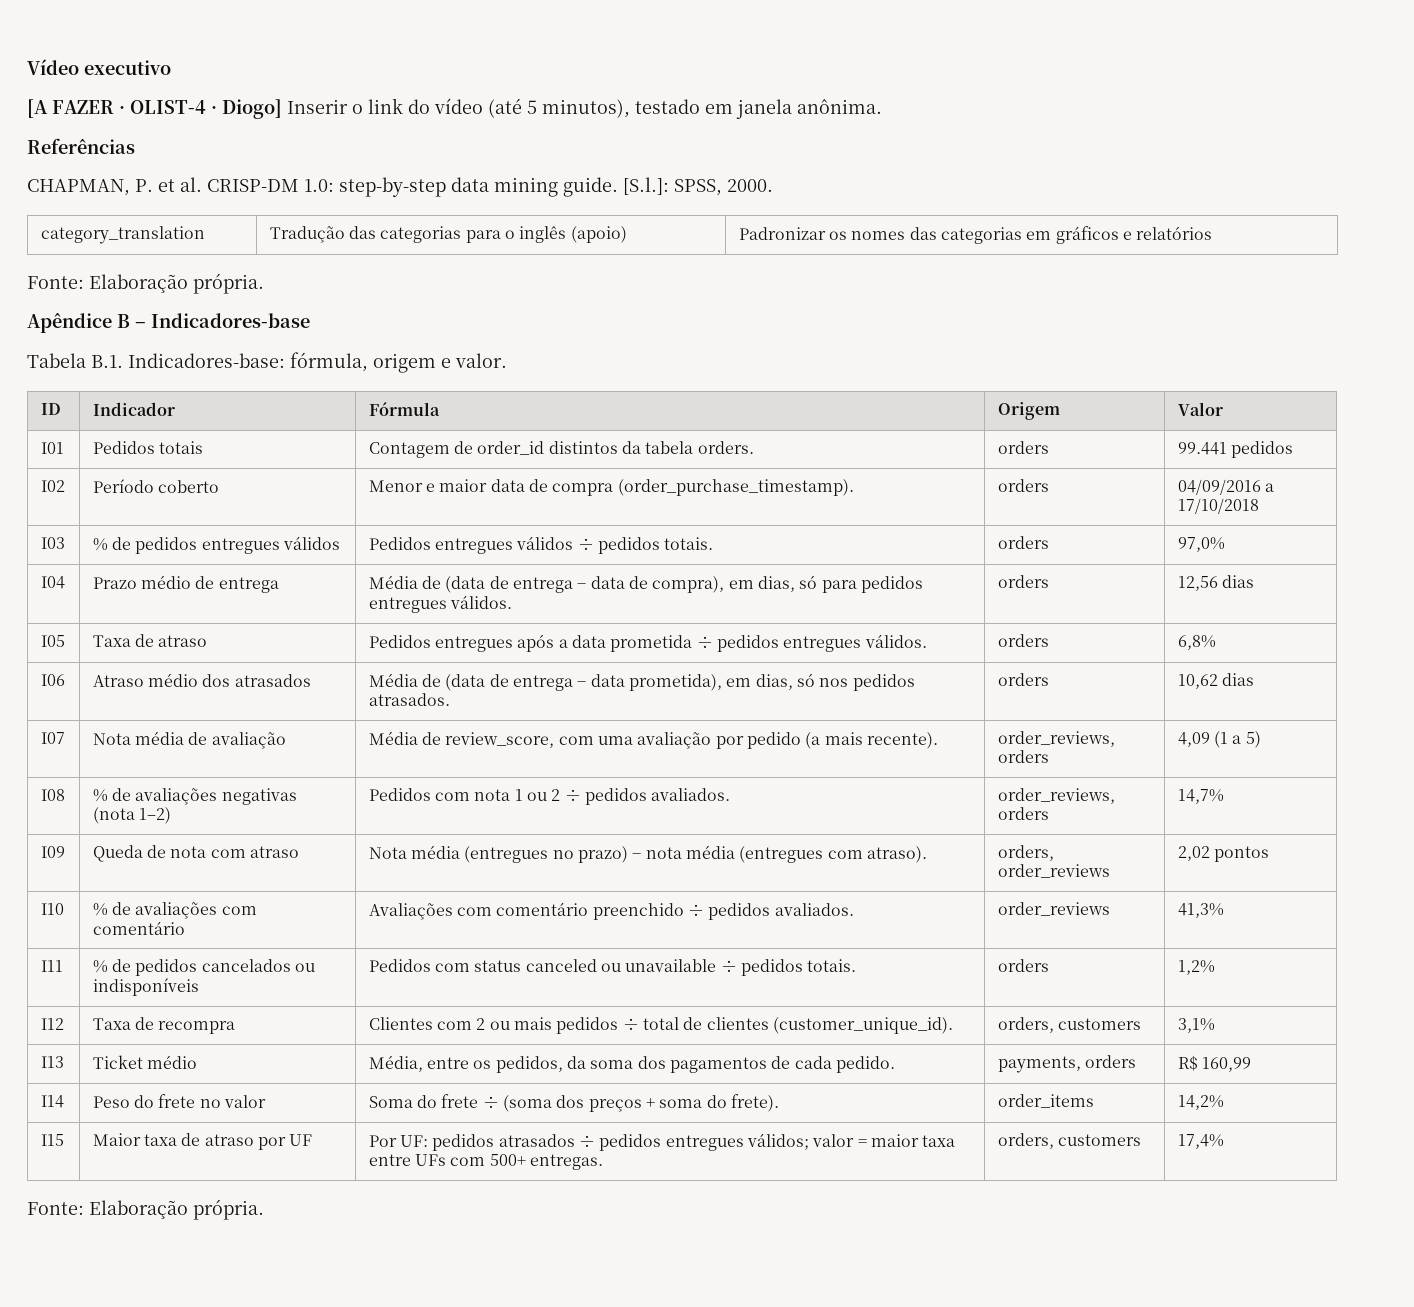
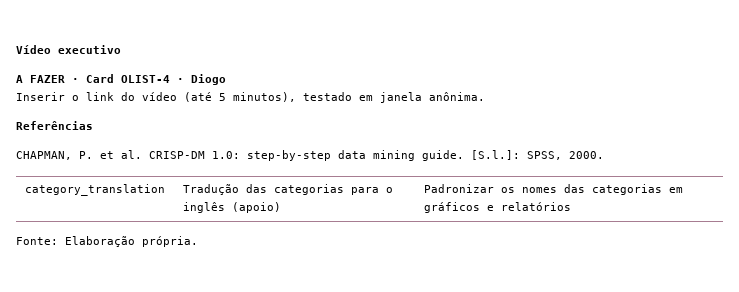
- [A FAZER · OLIST-4 · Diogo] Inserir o link do vídeo (até 5 minutos), testado em janela anônima.
+ A FAZER · Card OLIST-4 · Diogo
+ Inserir o link do vídeo (até 5 minutos), testado em janela anônima.
- Apêndice B – Indicadores-base
- Tabela B.1. Indicadores-base: fórmula, origem e valor.
- ID | Indicador | Fórmula | Origem | Valor
- I01 | Pedidos totais | Contagem de order_id distintos da tabela orders. | orders | 99.441 pedidos
- I02 | Período coberto | Menor e maior data de compra (order_purchase_timestamp). | orders | 04/09/2016 a 17/10/2018
- I03 | % de pedidos entregues válidos | Pedidos entregues válidos ÷ pedidos totais. | orders | 97,0%
- I04 | Prazo médio de entrega | Média de (data de entrega − data de compra), em dias, só para pedidos entregues válidos. | orders | 12,56 dias
- I05 | Taxa de atraso | Pedidos entregues após a data prometida ÷ pedidos entregues válidos. | orders | 6,8%
- I06 | Atraso médio dos atrasados | Média de (data de entrega − data prometida), em dias, só nos pedidos atrasados. | orders | 10,62 dias
- I07 | Nota média de avaliação | Média de review_score, com uma avaliação por pedido (a mais recente). | order_reviews, orders | 4,09 (1 a 5)
- I08 | % de avaliações negativas (nota 1–2) | Pedidos com nota 1 ou 2 ÷ pedidos avaliados. | order_reviews, orders | 14,7%
- I09 | Queda de nota com atraso | Nota média (entregues no prazo) − nota média (entregues com atraso). | orders, order_reviews | 2,02 pontos
- I10 | % de avaliações com comentário | Avaliações com comentário preenchido ÷ pedidos avaliados. | order_reviews | 41,3%
- I11 | % de pedidos cancelados ou indisponíveis | Pedidos com status canceled ou unavailable ÷ pedidos totais. | orders | 1,2%
- I12 | Taxa de recompra | Clientes com 2 ou mais pedidos ÷ total de clientes (customer_unique_id). | orders, customers | 3,1%
- I13 | Ticket médio | Média, entre os pedidos, da soma dos pagamentos de cada pedido. | payments, orders | R$ 160,99
- I14 | Peso do frete no valor | Soma do frete ÷ (soma dos preços + soma do frete). | order_items | 14,2%
- I15 | Maior taxa de atraso por UF | Por UF: pedidos atrasados ÷ pedidos entregues válidos; valor = maior taxa entre UFs com 500+ entregas. | orders, customers | 17,4%
- Fonte: Elaboração própria.

